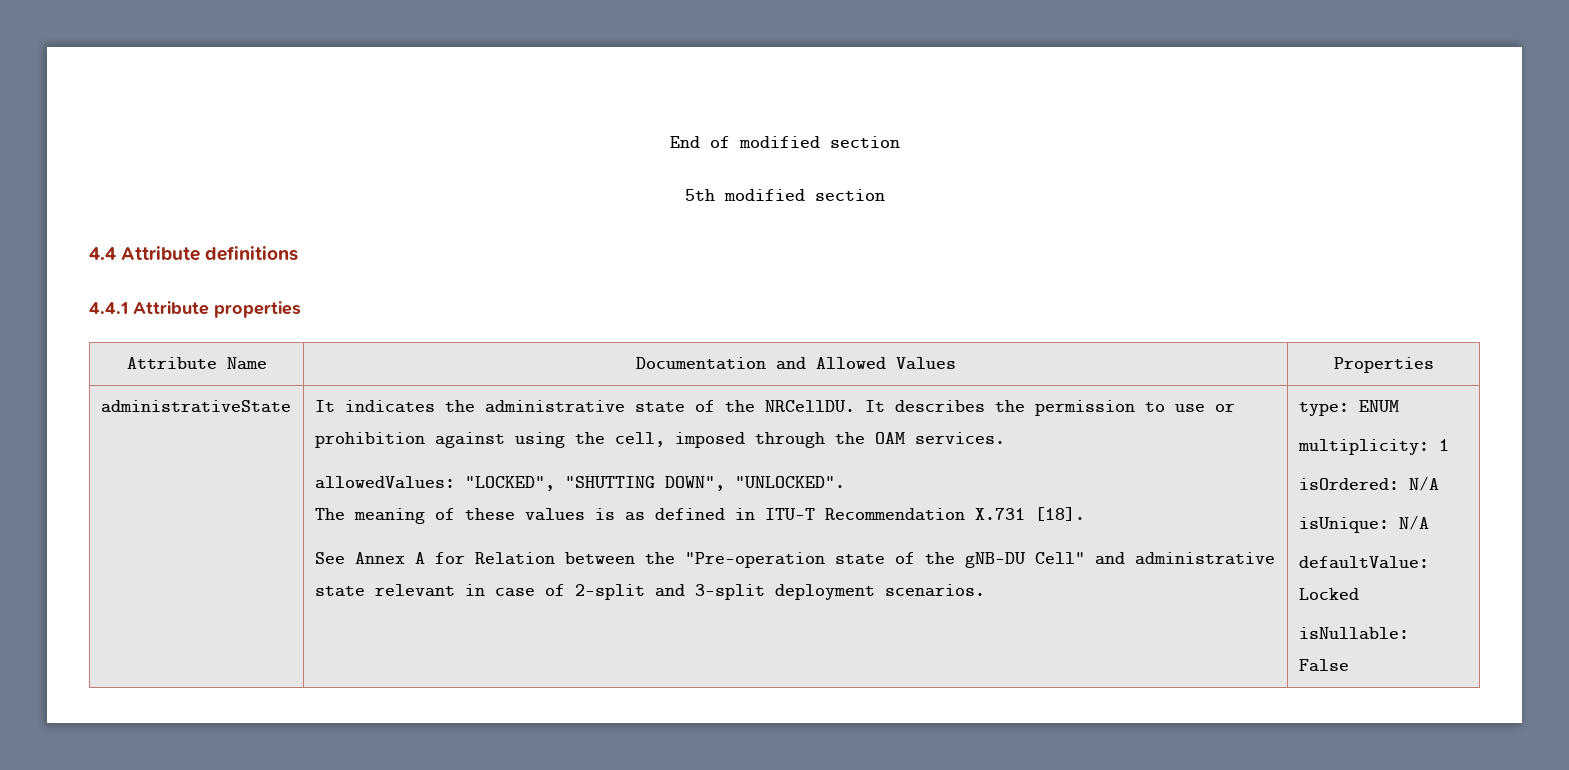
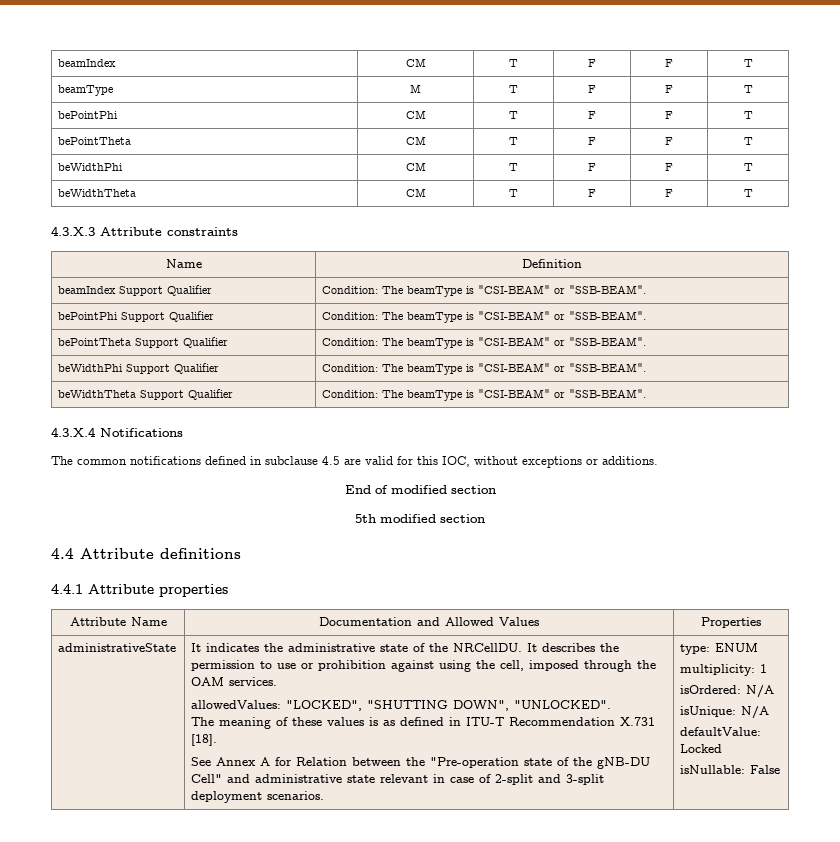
+ beamIndex | CM | T | F | F | T
+ beamType | M | T | F | F | T
+ bePointPhi | CM | T | F | F | T
+ bePointTheta | CM | T | F | F | T
+ beWidthPhi | CM | T | F | F | T
+ beWidthTheta | CM | T | F | F | T
+ 4.3.X.3 Attribute constraints
+ Name | Definition
+ beamIndex Support Qualifier | Condition: The beamType is "CSI-BEAM" or "SSB-BEAM".
+ bePointPhi Support Qualifier | Condition: The beamType is "CSI-BEAM" or "SSB-BEAM".
+ bePointTheta Support Qualifier | Condition: The beamType is "CSI-BEAM" or "SSB-BEAM".
+ beWidthPhi Support Qualifier | Condition: The beamType is "CSI-BEAM" or "SSB-BEAM".
+ beWidthTheta Support Qualifier | Condition: The beamType is "CSI-BEAM" or "SSB-BEAM".
+ 4.3.X.4 Notifications
+ The common notifications defined in subclause 4.5 are valid for this IOC, without exceptions or additions.

